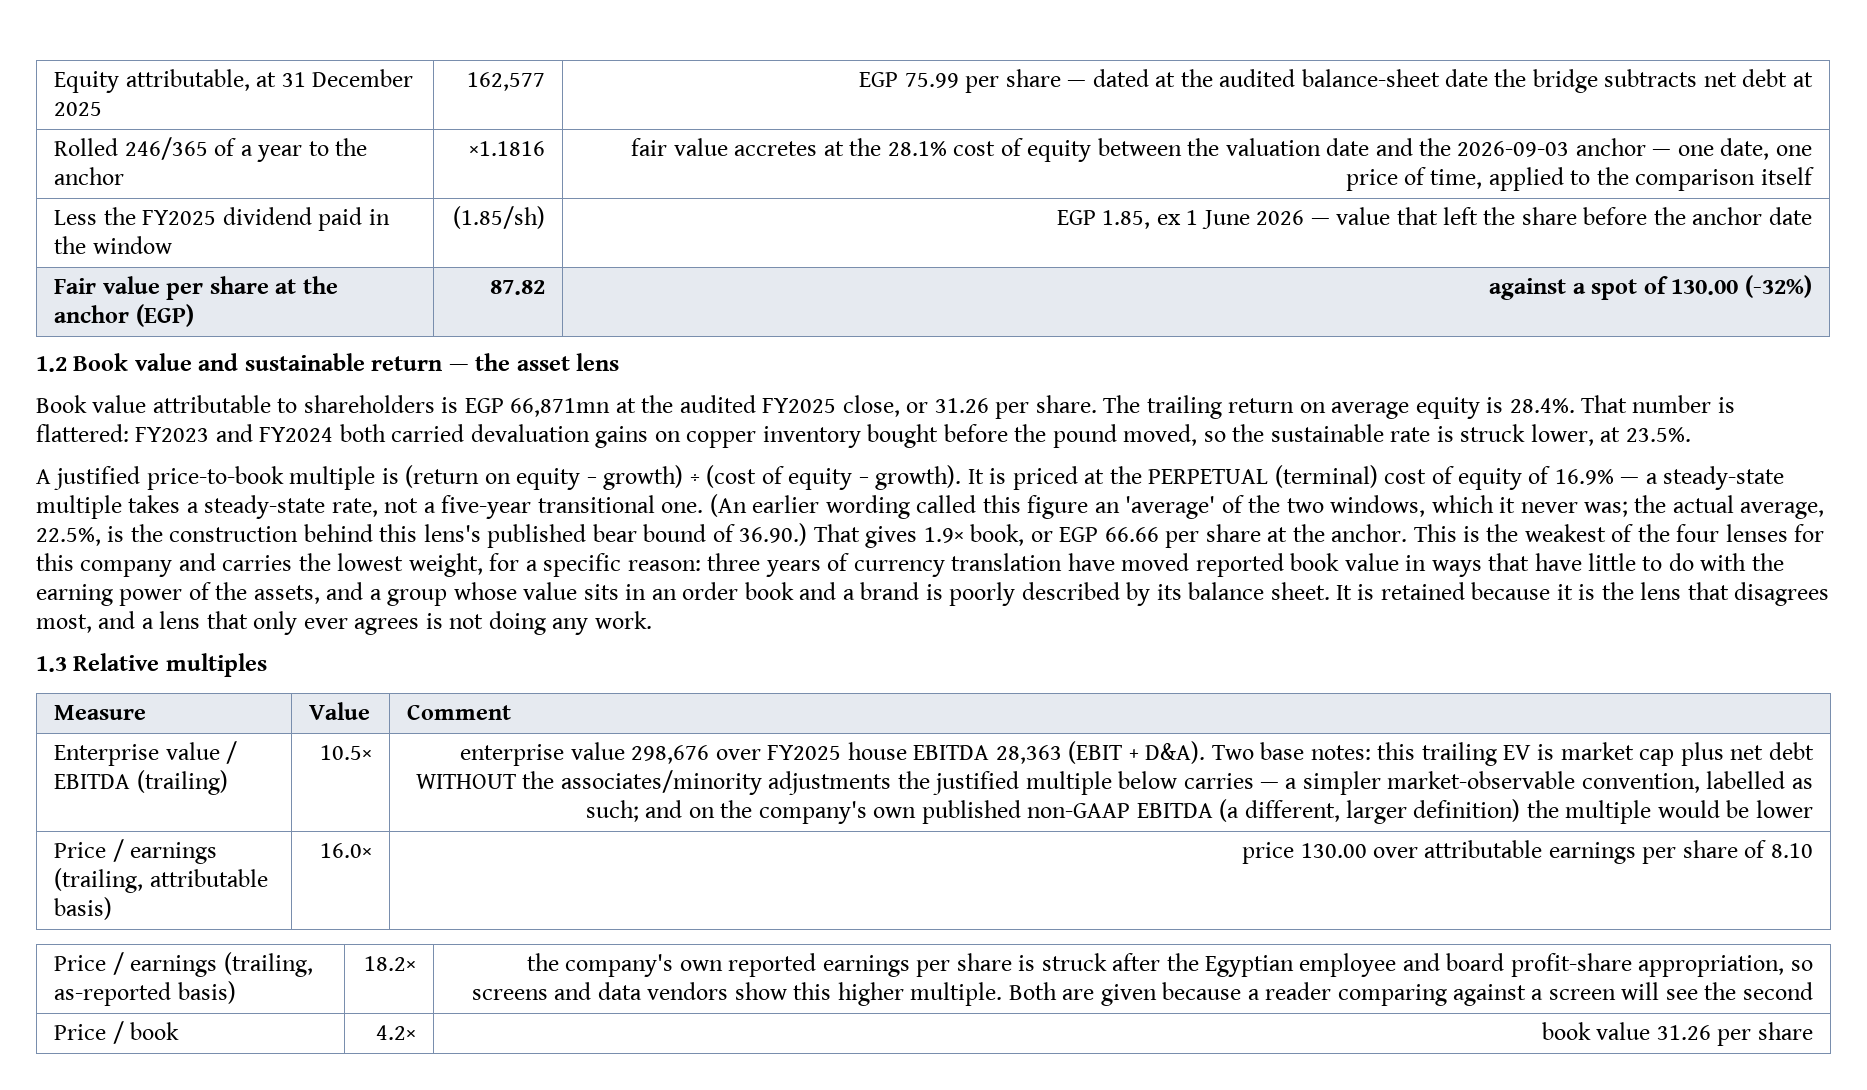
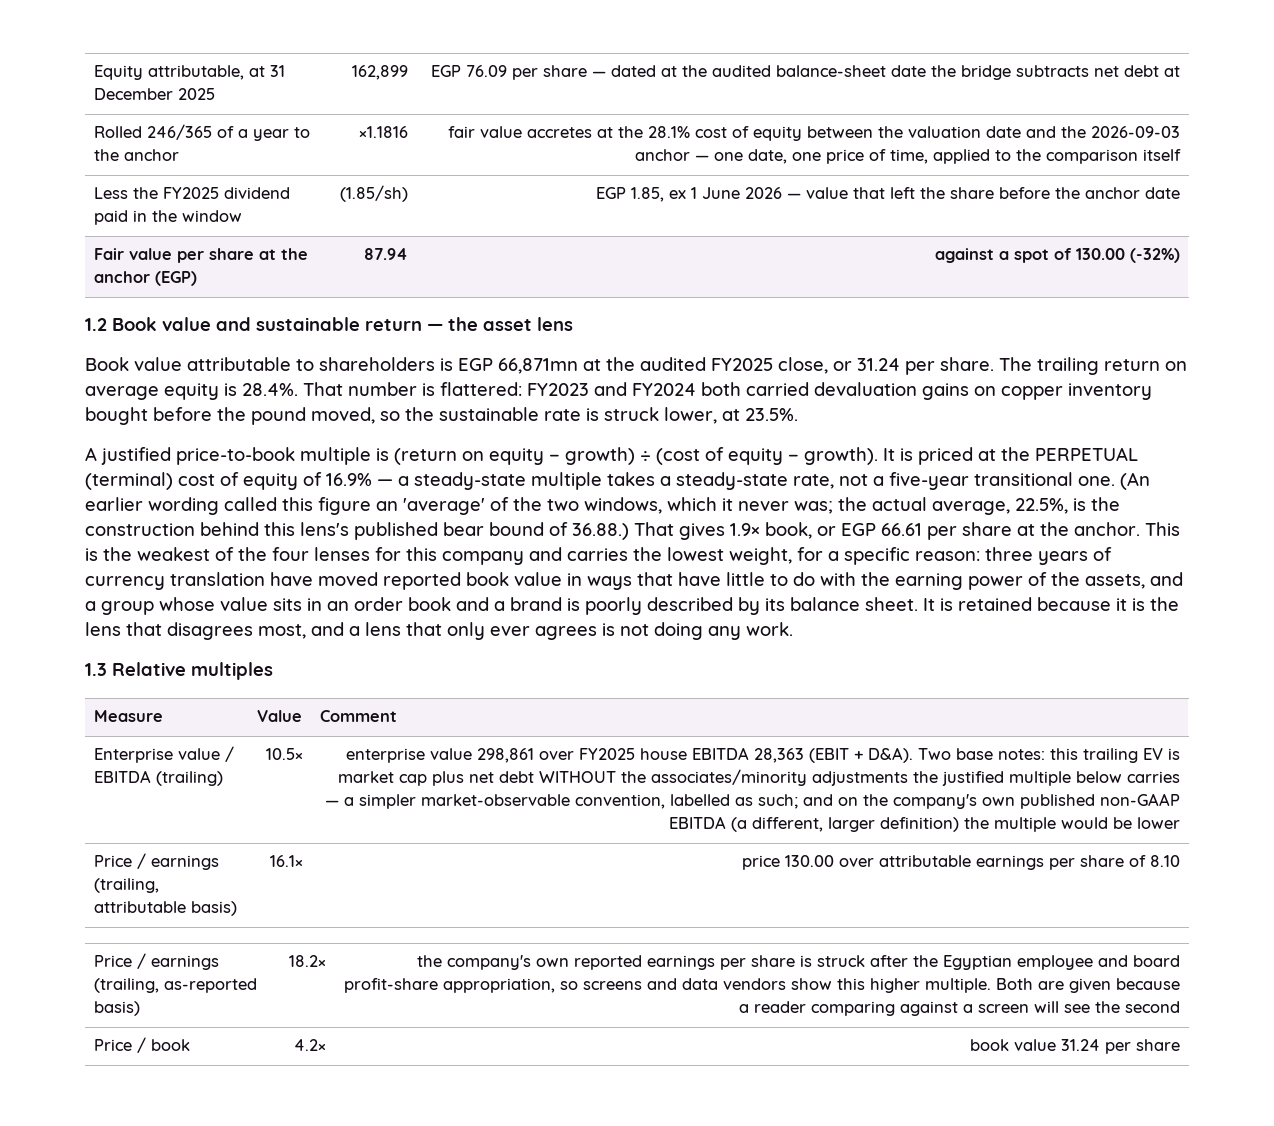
- Equity attributable, at 31 December 2025 | 162,577 | EGP 75.99 per share — dated at the audited balance-sheet date the bridge subtracts net debt at
+ Equity attributable, at 31 December 2025 | 162,899 | EGP 76.09 per share — dated at the audited balance-sheet date the bridge subtracts net debt at
- Fair value per share at the anchor (EGP) | 87.82 | against a spot of 130.00 (-32%)
+ Fair value per share at the anchor (EGP) | 87.94 | against a spot of 130.00 (-32%)
- Book value attributable to shareholders is EGP 66,871mn at the audited FY2025 close, or 31.26 per share.
+ Book value attributable to shareholders is EGP 66,871mn at the audited FY2025 close, or 31.24 per share.
- (An earlier wording called this figure an 'average' of the two windows, which it never was; the actual average, 22.5%, is the construction behind this lens's published bear bound of 36.90.) That gives 1.9× book, or EGP 66.66 per share at the anchor.
+ (An earlier wording called this figure an 'average' of the two windows, which it never was; the actual average, 22.5%, is the construction behind this lens's published bear bound of 36.88.) That gives 1.9× book, or EGP 66.61 per share at the anchor.
- enterprise value 298,676 over FY2025 house EBITDA 28,363 (EBIT + D&A).
+ enterprise value 298,861 over FY2025 house EBITDA 28,363 (EBIT + D&A).
- Price / earnings (trailing, attributable basis) | 16.0× | price 130.00 over attributable earnings per share of 8.10
+ Price / earnings (trailing, attributable basis) | 16.1× | price 130.00 over attributable earnings per share of 8.10
- Price / book | 4.2× | book value 31.26 per share
+ Price / book | 4.2× | book value 31.24 per share

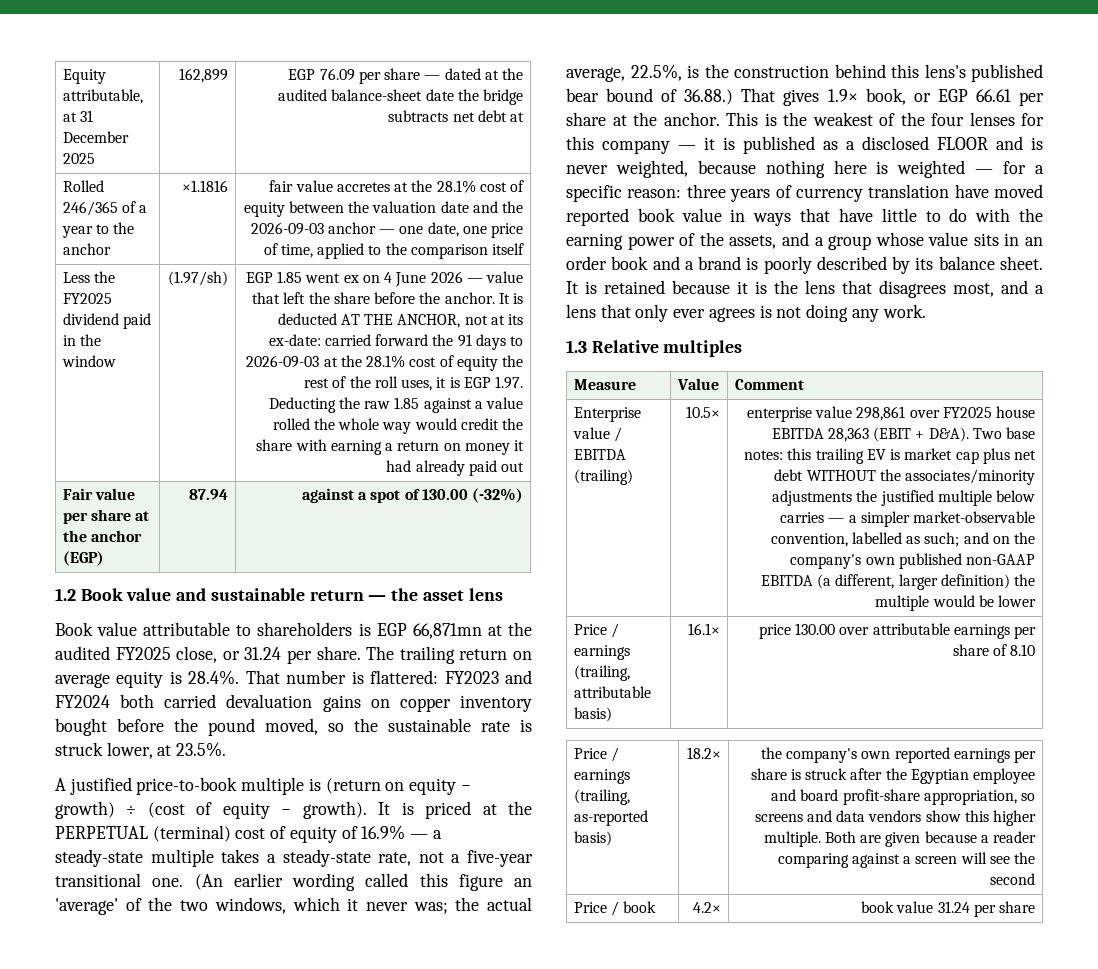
- (1.85/sh) | EGP 1.85, ex 1 June 2026 — value that left the share before the anchor date
+ (1.97/sh) | EGP 1.85 went ex on 4 June 2026 — value that left the share before the anchor. It is deducted AT THE ANCHOR, not at its ex-date: carried forward the 91 days to 2026-09-03 at the 28.1% cost of equity the rest of the roll uses, it is EGP 1.97. Deducting the raw 1.85 against a value rolled the whole way would credit the share with earning a return on money it had already paid out
- This is the weakest of the four lenses for this company and carries the lowest weight, for a specific reason: three years of currency translation have moved reported book value in ways that have little to do with the earning power of the assets, and a group whose value sits in an order book and a brand is poorly described by its balance sheet.
+ This is the weakest of the four lenses for this company — it is published as a disclosed FLOOR and is never weighted, because nothing here is weighted — for a specific reason: three years of currency translation have moved reported book value in ways that have little to do with the earning power of the assets, and a group whose value sits in an order book and a brand is poorly described by its balance sheet.

